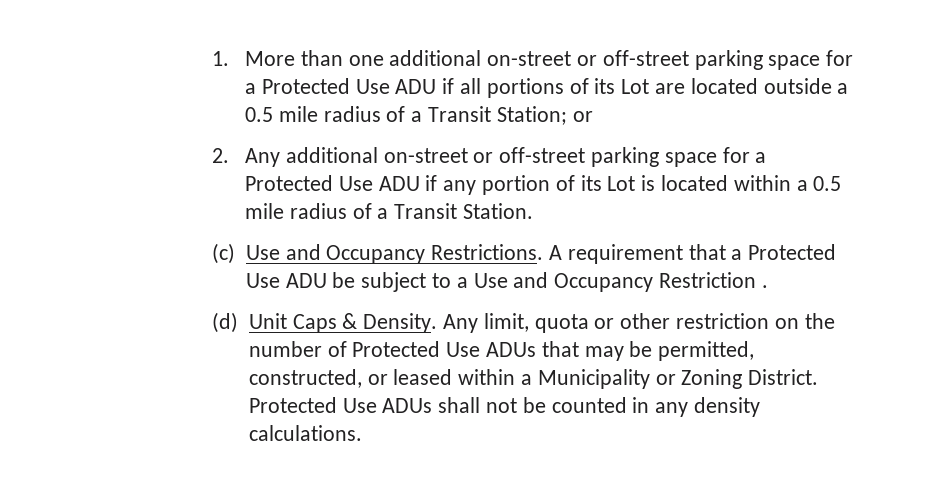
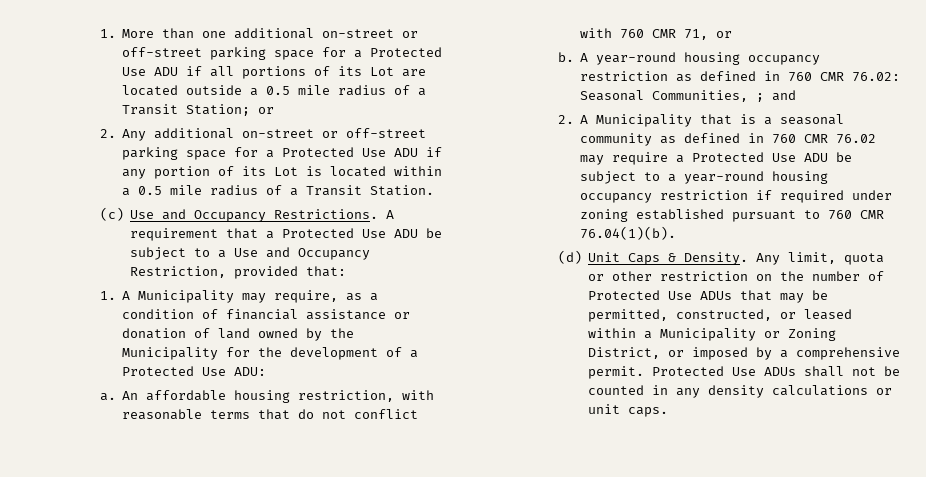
- A requirement that a Protected Use ADU be subject to a Use and Occupancy Restriction .
+ A requirement that a Protected Use ADU be subject to a Use and Occupancy Restriction, provided that:
+ 1. A Municipality may require, as a condition of financial assistance or donation of land owned by the Municipality for the development of a Protected Use ADU:
+ a. An affordable housing restriction, with reasonable terms that do not conflict with 760 CMR 71, or
+ b. A year-round housing occupancy restriction as defined in 760 CMR 76.02: Seasonal Communities, ; and
+ 2. A Municipality that is a seasonal community as defined in 760 CMR 76.02 may require a Protected Use ADU be subject to a year-round housing occupancy restriction if required under zoning established pursuant to 760 CMR 76.04(1)(b).
- Any limit, quota or other restriction on the number of Protected Use ADUs that may be permitted, constructed, or leased within a Municipality or Zoning District.
+ Any limit, quota or other restriction on the number of Protected Use ADUs that may be permitted, constructed, or leased within a Municipality or Zoning District, or imposed by a comprehensive permit.
- Protected Use ADUs shall not be counted in any density calculations.
+ Protected Use ADUs shall not be counted in any density calculations or unit caps.

